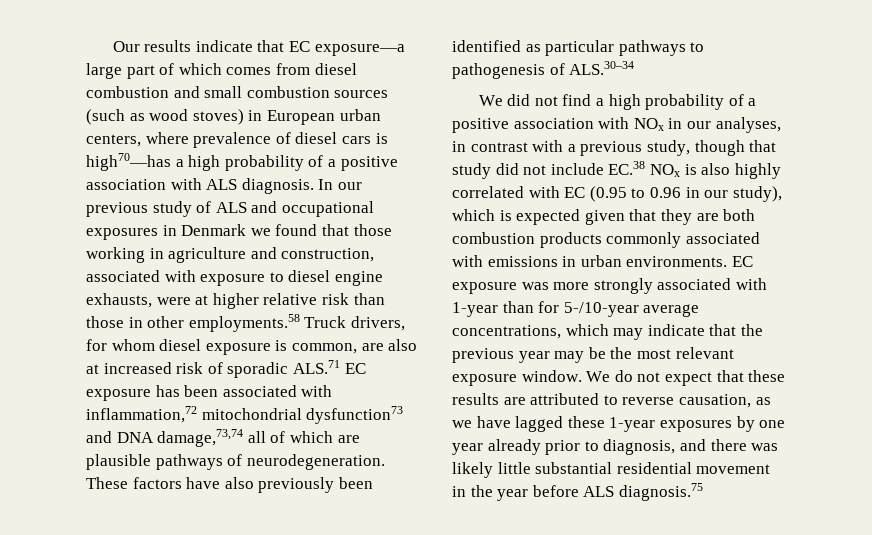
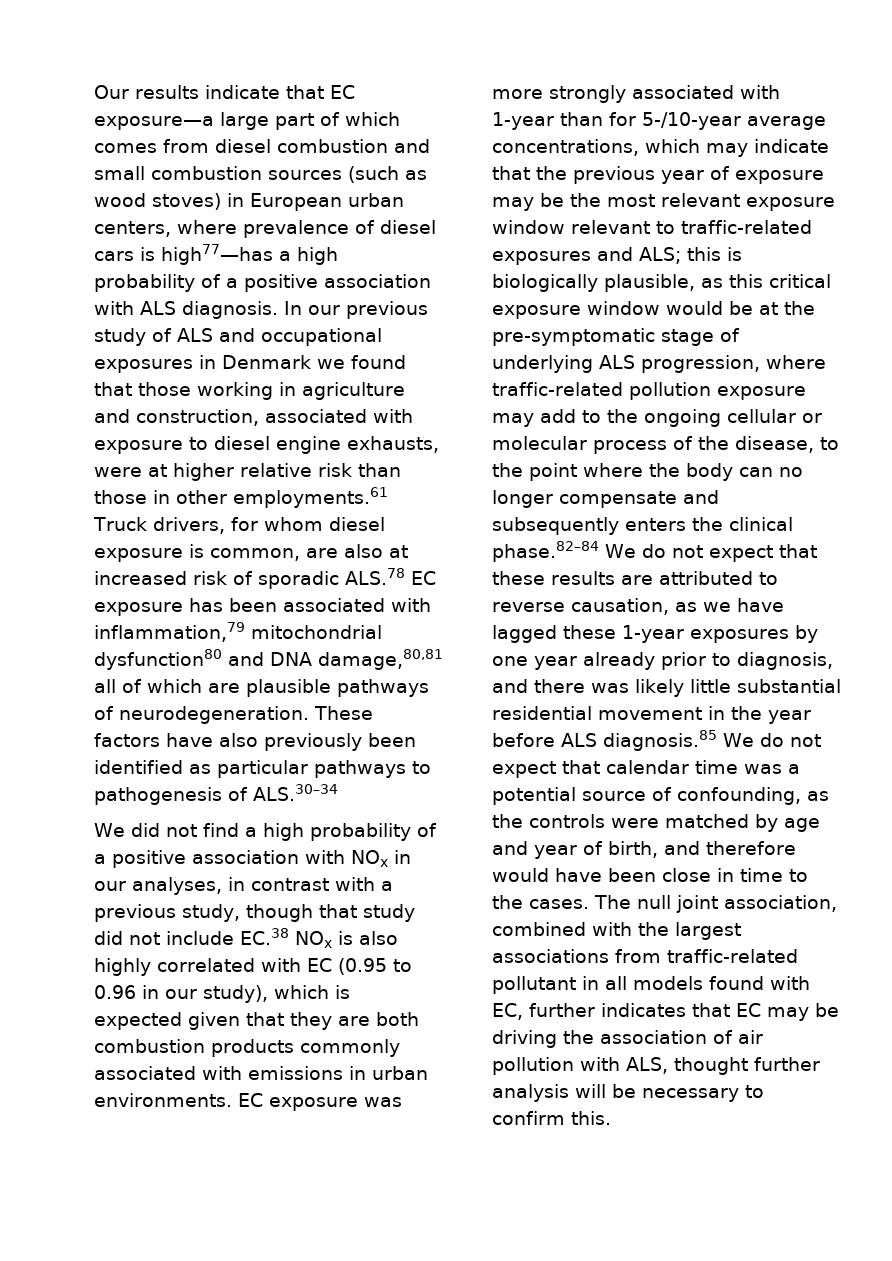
- Our results indicate that EC exposure—a large part of which comes from diesel combustion and small combustion sources (such as wood stoves) in European urban centers, where prevalence of diesel cars is high70—has a high probability of a positive association with ALS diagnosis.
+ Our results indicate that EC exposure—a large part of which comes from diesel combustion and small combustion sources (such as wood stoves) in European urban centers, where prevalence of diesel cars is high77—has a high probability of a positive association with ALS diagnosis.
- In our previous study of ALS and occupational exposures in Denmark we found that those working in agriculture and construction, associated with exposure to diesel engine exhausts, were at higher relative risk than those in other employments.58 Truck drivers, for whom diesel exposure is common, are also at increased risk of sporadic ALS.71 EC exposure has been associated with inflammation,72 mitochondrial dysfunction73 and DNA damage,73,74 all of which are plausible pathways of neurodegeneration.
+ In our previous study of ALS and occupational exposures in Denmark we found that those working in agriculture and construction, associated with exposure to diesel engine exhausts, were at higher relative risk than those in other employments.61 Truck drivers, for whom diesel exposure is common, are also at increased risk of sporadic ALS.78 EC exposure has been associated with inflammation,79 mitochondrial dysfunction80 and DNA damage,80,81 all of which are plausible pathways of neurodegeneration.
- EC exposure was more strongly associated with 1-year than for 5-/10-year average concentrations, which may indicate that the previous year may be the most relevant exposure window. We do not expect that these results are attributed to reverse causation, as we have lagged these 1-year exposures by one year already prior to diagnosis, and there was likely little substantial residential movement in the year before ALS diagnosis.75
+ EC exposure was more strongly associated with 1-year than for 5-/10-year average concentrations, which may indicate that the previous year of exposure may be the most relevant exposure window relevant to traffic-related exposures and ALS; this is biologically plausible, as this critical exposure window would be at the pre-symptomatic stage of underlying ALS progression, where traffic-related pollution exposure may add to the ongoing cellular or molecular process of the disease, to the point where the body can no longer compensate and subsequently enters the clinical phase.82–84 We do not expect that these results are attributed to reverse causation, as we have lagged these 1-year exposures by one year already prior to diagnosis, and there was likely little substantial residential movement in the year before ALS diagnosis.85 We do not expect that calendar time was a potential source of confounding, as the controls were matched by age and year of birth, and therefore would have been close in time to the cases. The null joint association, combined with the largest associations from traffic-related pollutant in all models found with EC, further indicates that EC may be driving the association of air pollution with ALS, thought further analysis will be necessary to confirm this.

